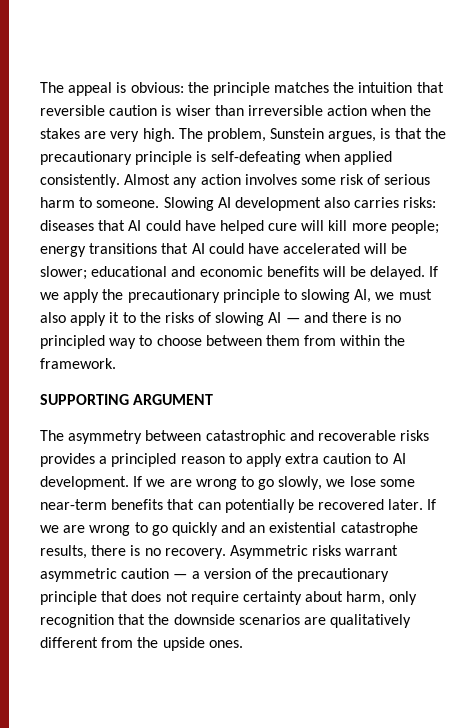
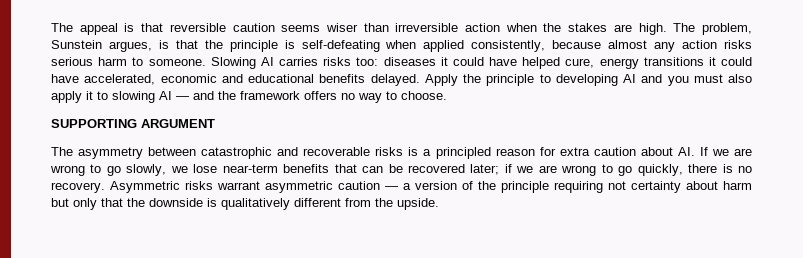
- The appeal is obvious: the principle matches the intuition that reversible caution is wiser than irreversible action when the stakes are very high.
+ The appeal is that reversible caution seems wiser than irreversible action when the stakes are high.
- The problem, Sunstein argues, is that the precautionary principle is self-defeating when applied consistently. Almost any action involves some risk of serious harm to someone.
+ The problem, Sunstein argues, is that the principle is self-defeating when applied consistently, because almost any action risks serious harm to someone.
- Slowing AI development also carries risks: diseases that AI could have helped cure will kill more people; energy transitions that AI could have accelerated will be slower; educational and economic benefits will be delayed. If we apply the precautionary principle to slowing AI, we must also apply it to the risks of slowing AI — and there is no principled way to choose between them from within the framework.
+ Slowing AI carries risks too: diseases it could have helped cure, energy transitions it could have accelerated, economic and educational benefits delayed. Apply the principle to developing AI and you must also apply it to slowing AI — and the framework offers no way to choose.
- The asymmetry between catastrophic and recoverable risks provides a principled reason to apply extra caution to AI development. If we are wrong to go slowly, we lose some near-term benefits that can potentially be recovered later. If we are wrong to go quickly and an existential catastrophe results, there is no recovery.
+ The asymmetry between catastrophic and recoverable risks is a principled reason for extra caution about AI. If we are wrong to go slowly, we lose near-term benefits that can be recovered later; if we are wrong to go quickly, there is no recovery.
- Asymmetric risks warrant asymmetric caution — a version of the precautionary principle that does not require certainty about harm, only recognition that the downside scenarios are qualitatively different from the upside ones.
+ Asymmetric risks warrant asymmetric caution — a version of the principle requiring not certainty about harm but only that the downside is qualitatively different from the upside.

